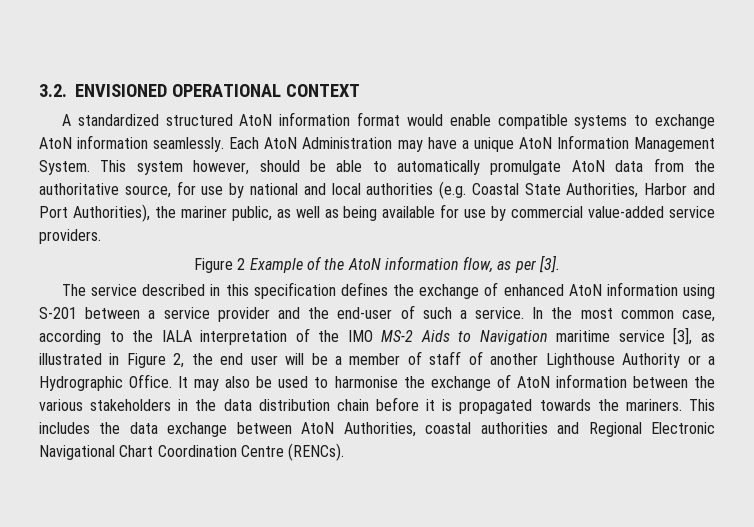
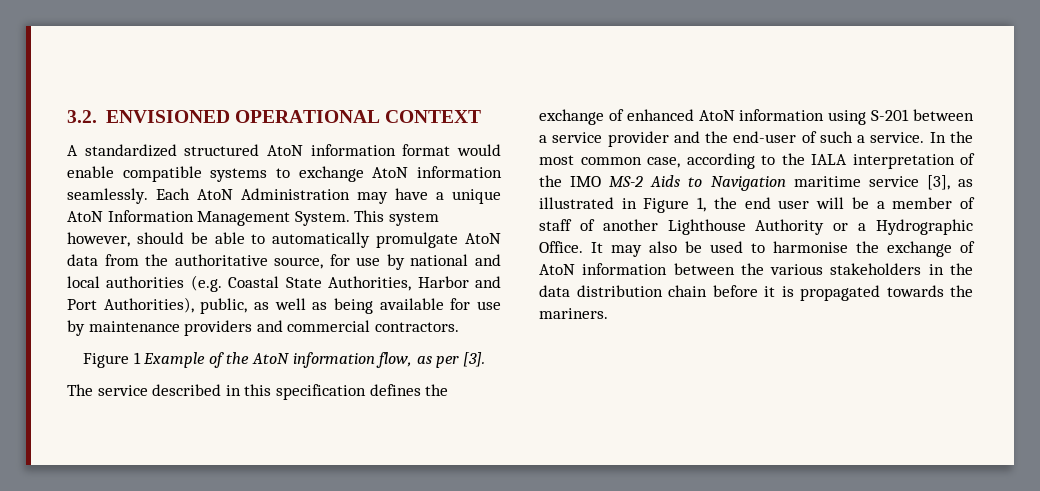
- This system however, should be able to automatically promulgate AtoN data from the authoritative source, for use by national and local authorities (e.g. Coastal State Authorities, Harbor and Port Authorities), the mariner public, as well as being available for use by commercial value-added service providers.
- Figure 2 Example of the AtoN information flow, as per [3].
+ This system however, should be able to automatically promulgate AtoN data from the authoritative source, for use by national and local authorities (e.g. Coastal State Authorities, Harbor and Port Authorities), public, as well as being available for use by maintenance providers and commercial contractors.
+ Figure 1 Example of the AtoN information flow, as per [3].
- In the most common case, according to the IALA interpretation of the IMO MS-2 Aids to Navigation maritime service [3], as illustrated in Figure 2, the end user will be a member of staff of another Lighthouse Authority or a Hydrographic Office.
+ In the most common case, according to the IALA interpretation of the IMO MS-2 Aids to Navigation maritime service [3], as illustrated in Figure 1, the end user will be a member of staff of another Lighthouse Authority or a Hydrographic Office.
- This includes the data exchange between AtoN Authorities, coastal authorities and Regional Electronic Navigational Chart Coordination Centre (RENCs).

